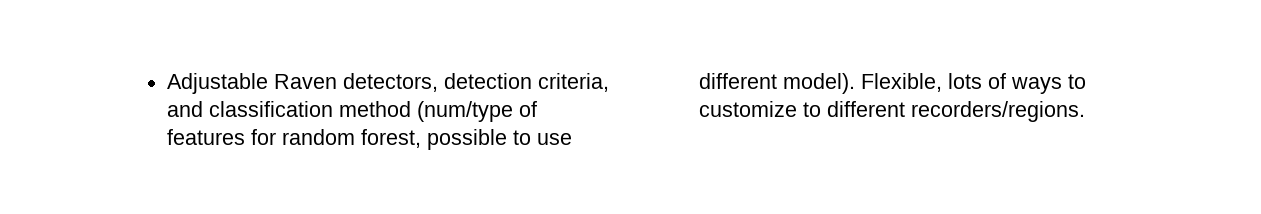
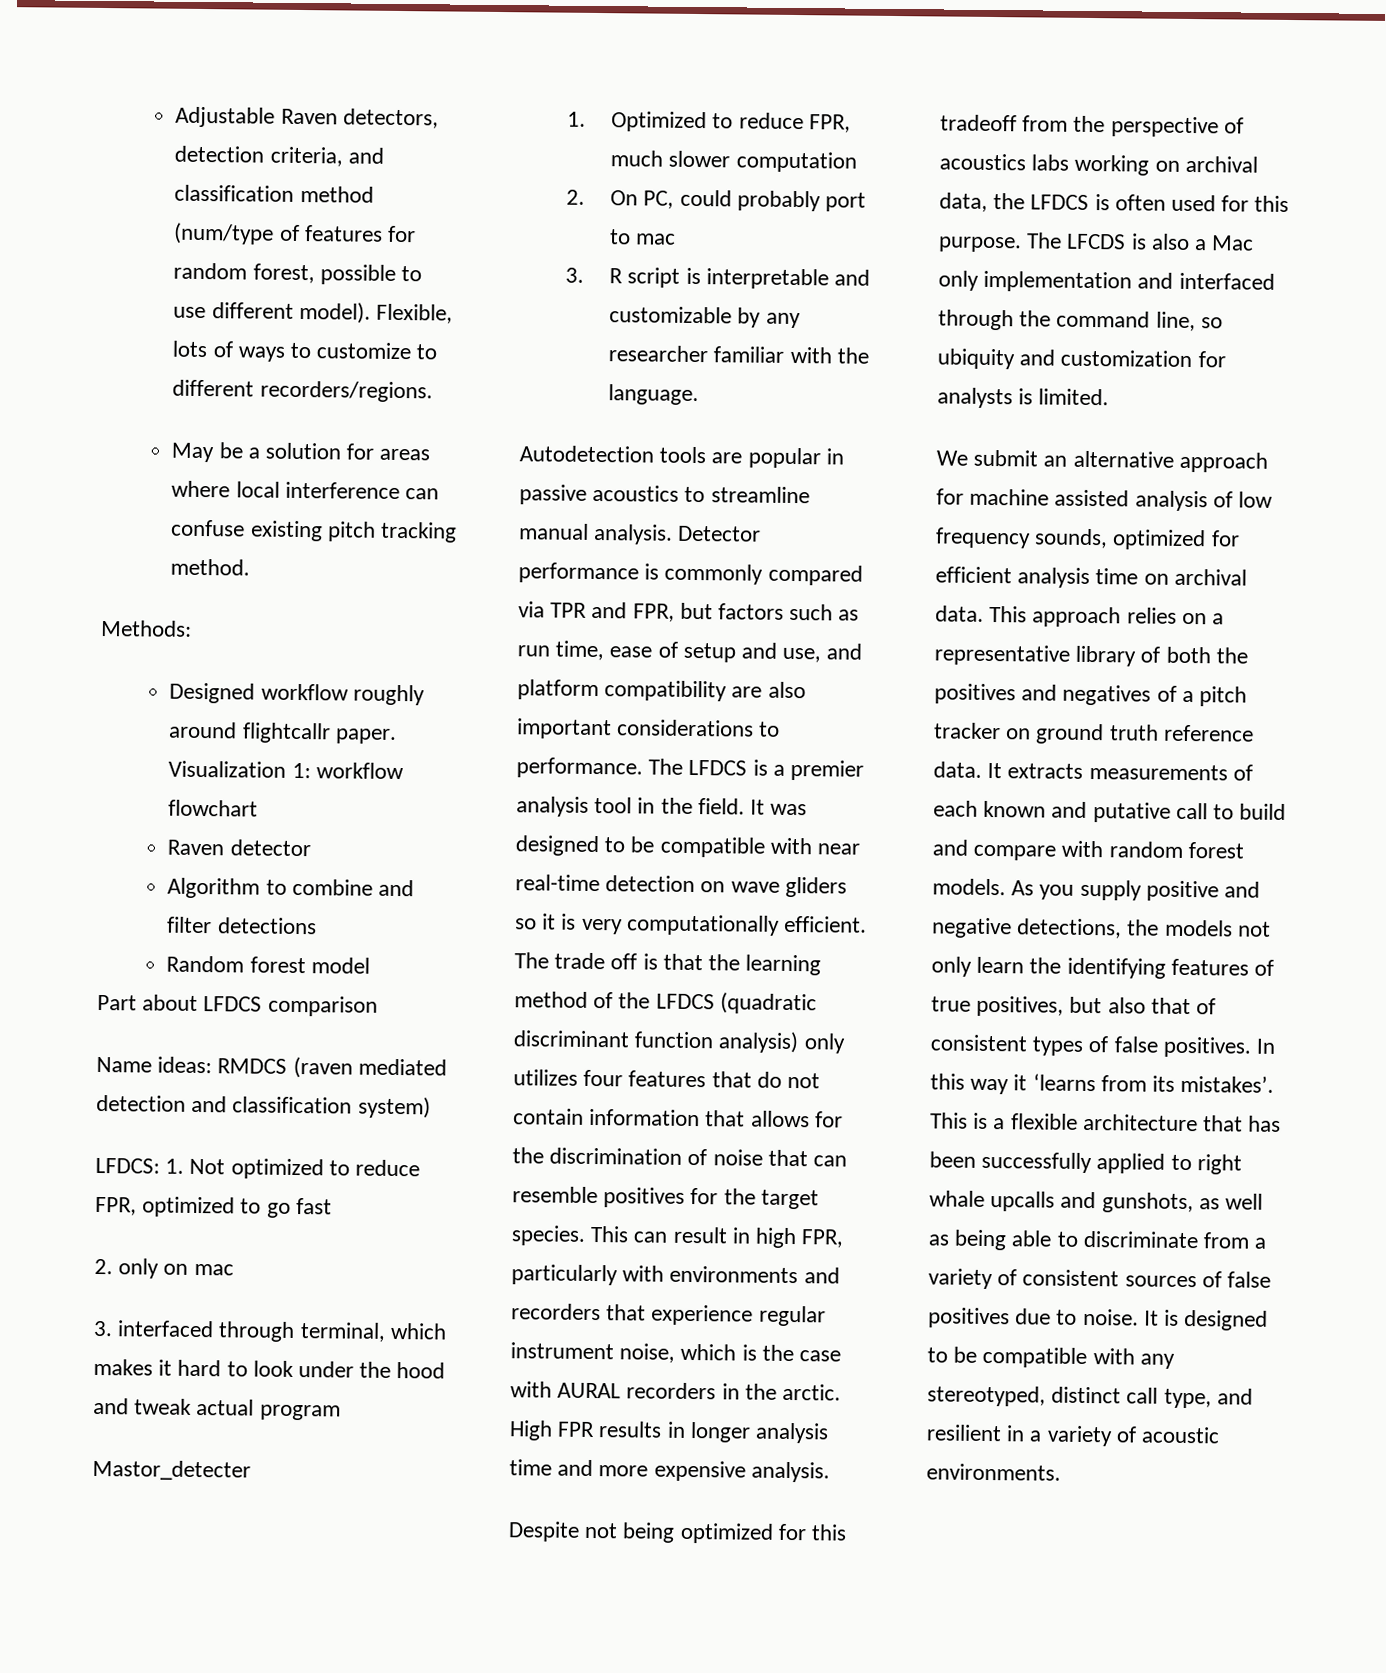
+ May be a solution for areas where local interference can confuse existing pitch tracking method.
+ Methods:
+ Designed workflow roughly around flightcallr paper. Visualization 1: workflow flowchart
+ Raven detector
+ Algorithm to combine and filter detections
+ Random forest model
+ Part about LFDCS comparison
+ Name ideas: RMDCS (raven mediated detection and classification system)
+ LFDCS: 1. Not optimized to reduce FPR, optimized to go fast
+ 2. only on mac
+ 3. interfaced through terminal, which makes it hard to look under the hood and tweak actual program
+ Mastor_detecter
+ 1. Optimized to reduce FPR, much slower computation
+ 2. On PC, could probably port to mac
+ 3. R script is interpretable and customizable by any researcher familiar with the language.
+ Autodetection tools are popular in passive acoustics to streamline manual analysis. Detector performance is commonly compared via TPR and FPR, but factors such as run time, ease of setup and use, and platform compatibility are also important considerations to performance. The LFDCS is a premier analysis tool in the field. It was designed to be compatible with near real-time detection on wave gliders so it is very computationally efficient. The trade off is that the learning method of the LFDCS (quadratic discriminant function analysis) only utilizes four features that do not contain information that allows for the discrimination of noise that can resemble positives for the target species. This can result in high FPR, particularly with environments and recorders that experience regular instrument noise, which is the case with AURAL recorders in the arctic. High FPR results in longer analysis time and more expensive analysis.
+ Despite not being optimized for this tradeoff from the perspective of acoustics labs working on archival data, the LFDCS is often used for this purpose. The LFCDS is also a Mac only implementation and interfaced through the command line, so ubiquity and customization for analysts is limited.
+ We submit an alternative approach for machine assisted analysis of low frequency sounds, optimized for efficient analysis time on archival data. This approach relies on a representative library of both the positives and negatives of a pitch tracker on ground truth reference data. It extracts measurements of each known and putative call to build and compare with random forest models. As you supply positive and negative detections, the models not only learn the identifying features of true positives, but also that of consistent types of false positives. In this way it ‘learns from its mistakes’. This is a flexible architecture that has been successfully applied to right whale upcalls and gunshots, as well as being able to discriminate from a variety of consistent sources of false positives due to noise. It is designed to be compatible with any stereotyped, distinct call type, and resilient in a variety of acoustic environments.

